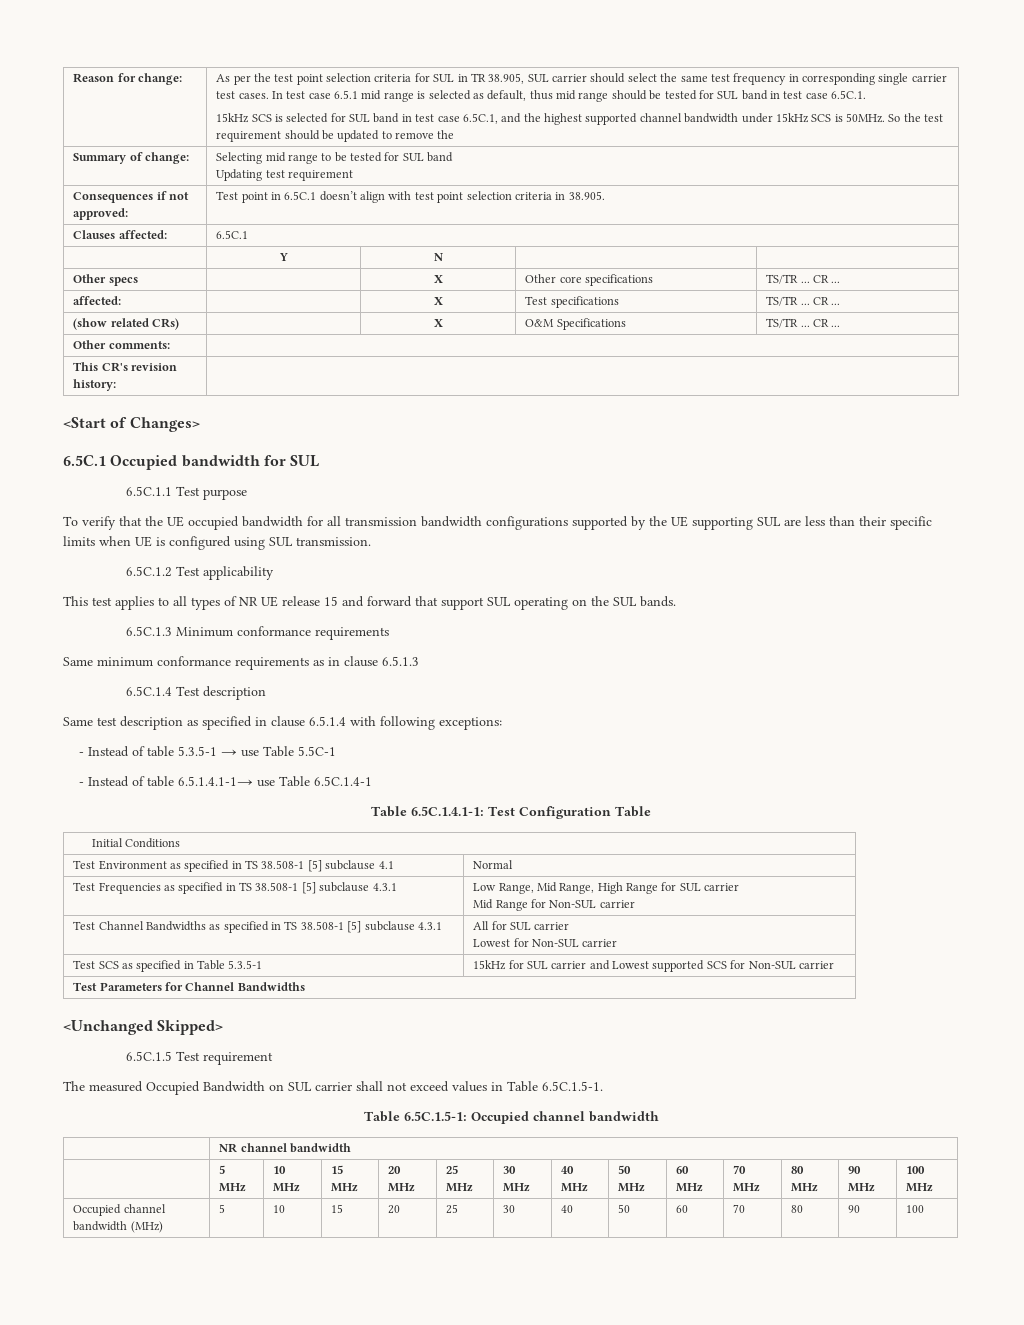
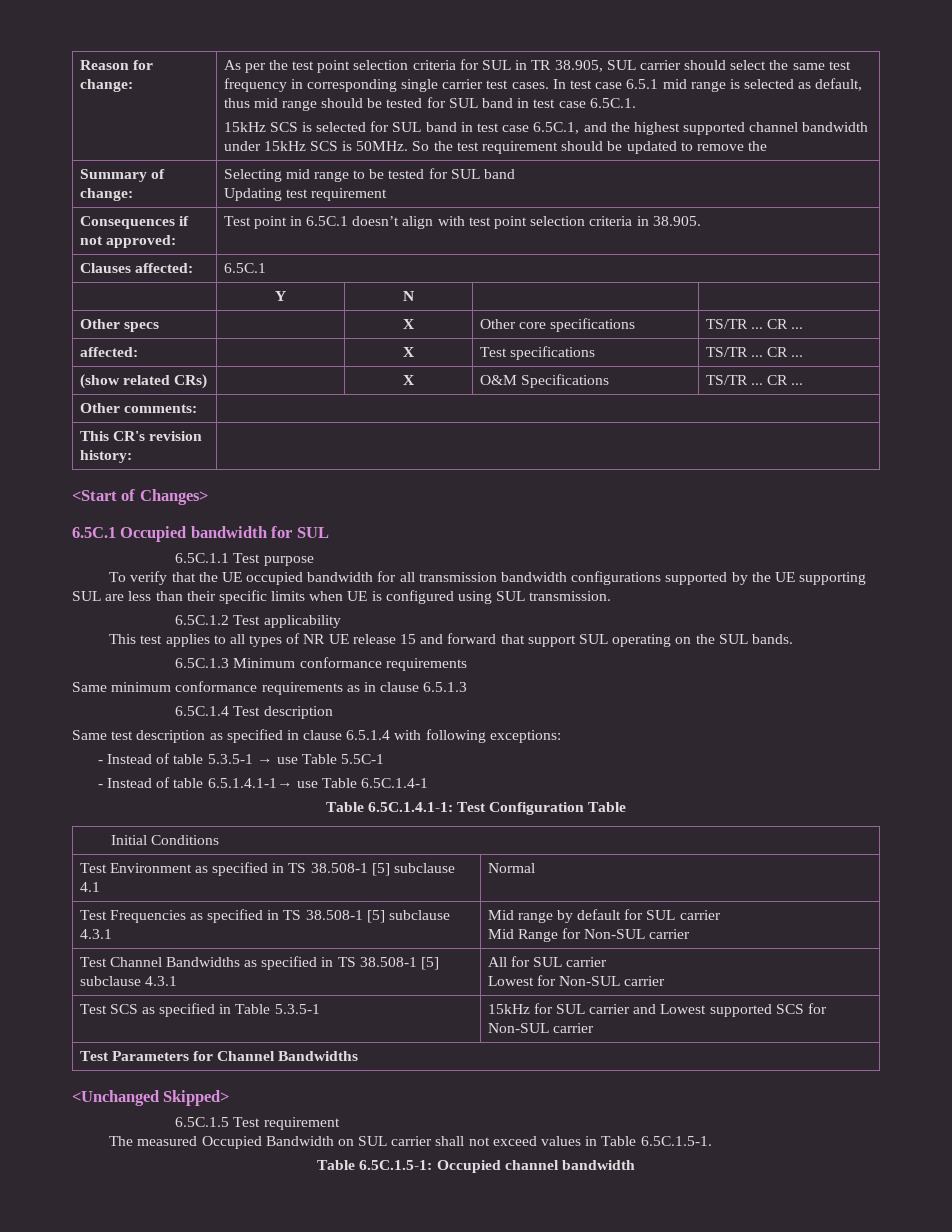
- Test Frequencies as specified in TS 38.508-1 [5] subclause 4.3.1 | Low Range, Mid Range, High Range for SUL carrier
+ Test Frequencies as specified in TS 38.508-1 [5] subclause 4.3.1 | Mid range by default for SUL carrier
- | NR channel bandwidth
- | 5 MHz | 10 MHz | 15 MHz | 20 MHz | 25 MHz | 30 MHz | 40 MHz | 50 MHz | 60 MHz | 70 MHz | 80 MHz | 90 MHz | 100 MHz
- Occupied channel bandwidth (MHz) | 5 | 10 | 15 | 20 | 25 | 30 | 40 | 50 | 60 | 70 | 80 | 90 | 100

